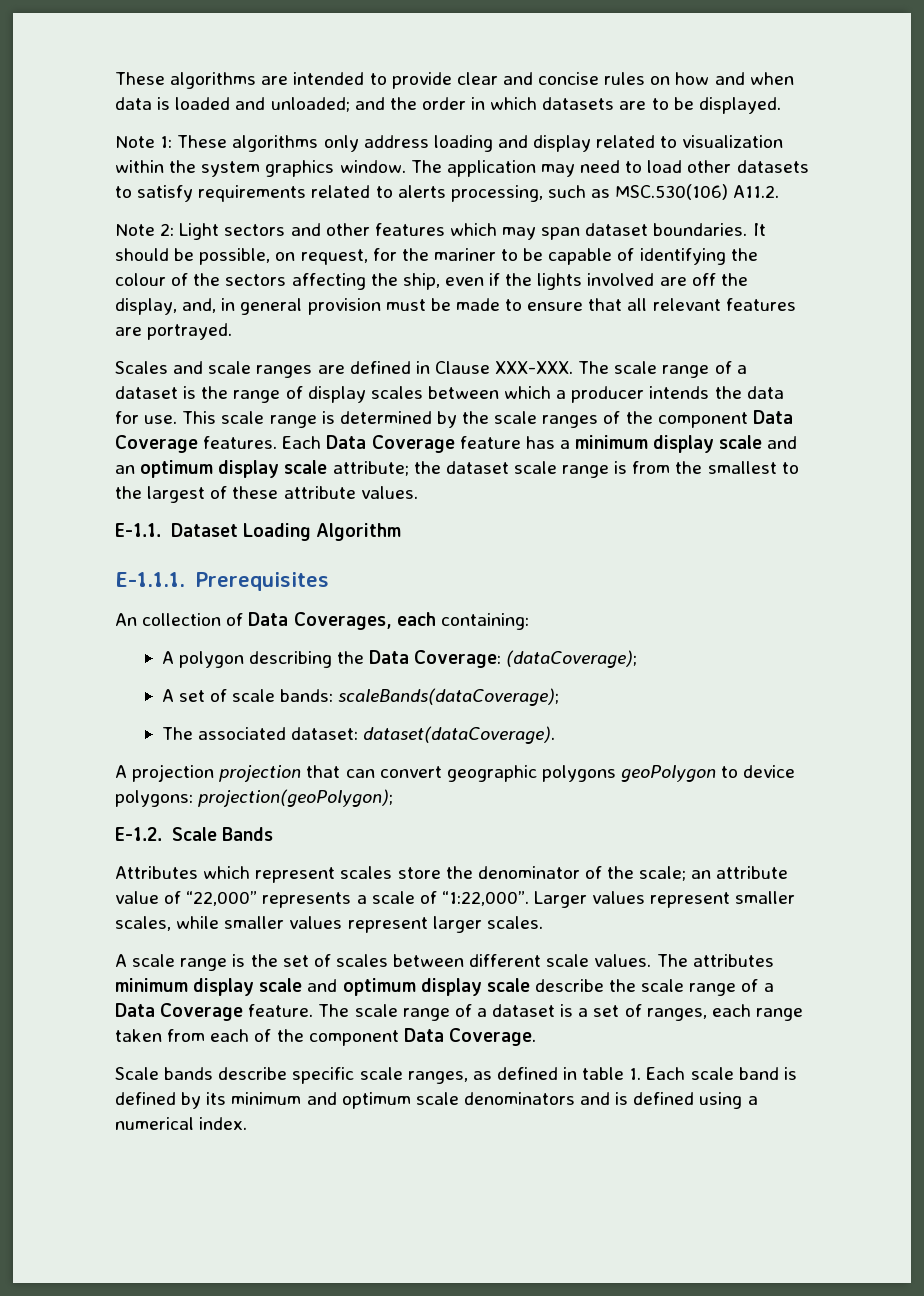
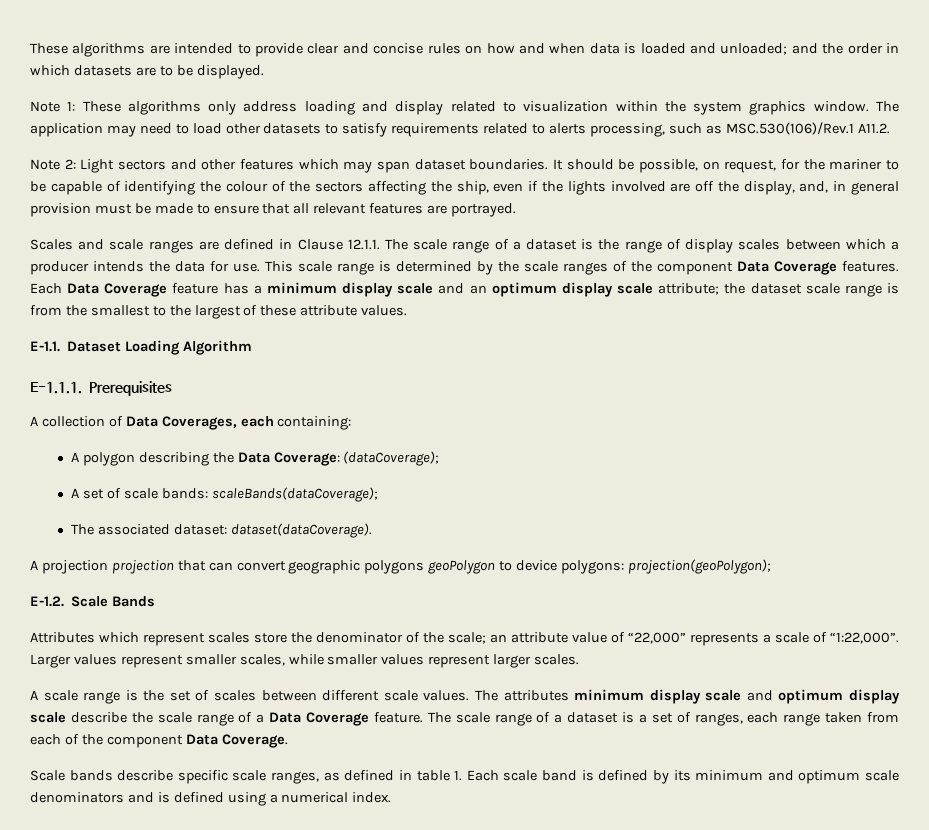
- The application may need to load other datasets to satisfy requirements related to alerts processing, such as MSC.530(106) A11.2.
+ The application may need to load other datasets to satisfy requirements related to alerts processing, such as MSC.530(106)/Rev.1 A11.2.
- Scales and scale ranges are defined in Clause XXX-XXX. The scale range of a dataset is the range of display scales between which a producer intends the data for use.
+ Scales and scale ranges are defined in Clause 12.1.1. The scale range of a dataset is the range of display scales between which a producer intends the data for use.
- An collection of Data Coverages, each containing:
+ A collection of Data Coverages, each containing:

